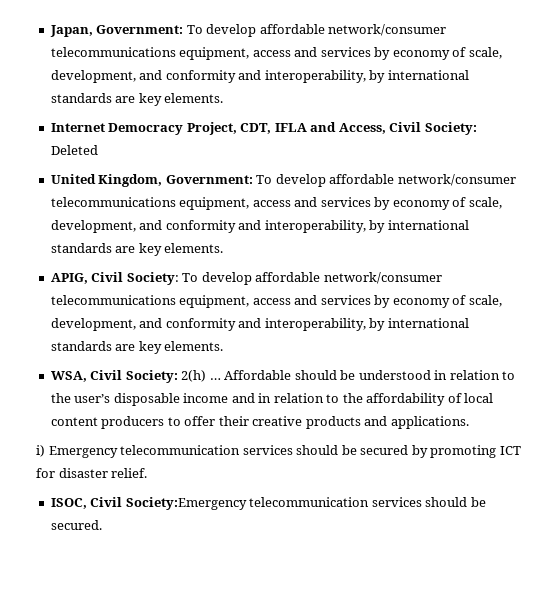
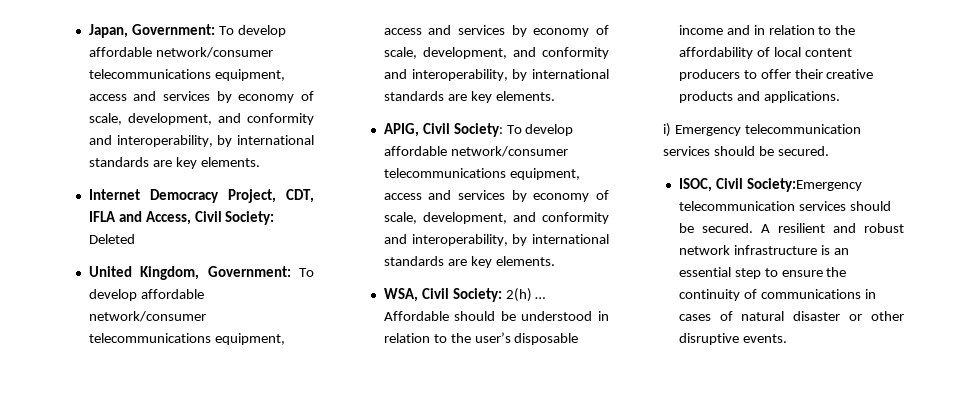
- i) Emergency telecommunication services should be secured by promoting ICT for disaster relief.
+ i) Emergency telecommunication services should be secured.
+ A resilient and robust network infrastructure is an essential step to ensure the continuity of communications in cases of natural disaster or other disruptive events.

